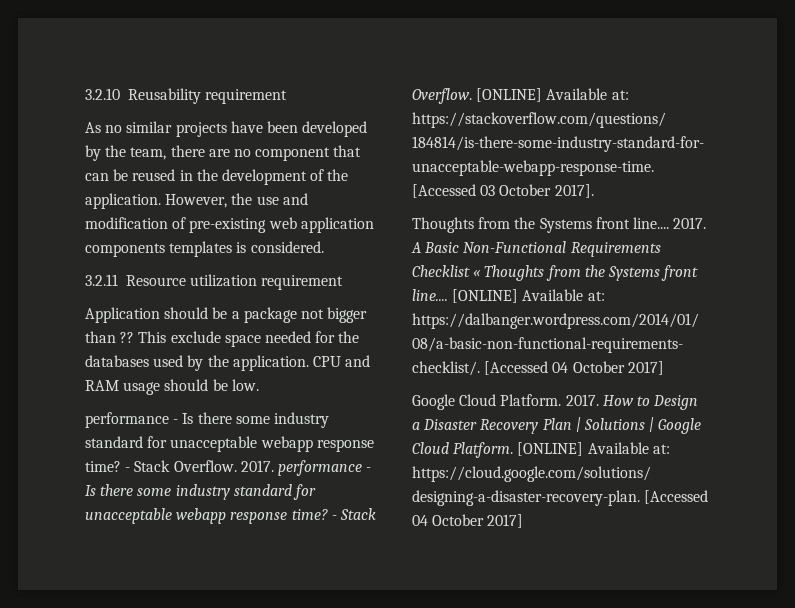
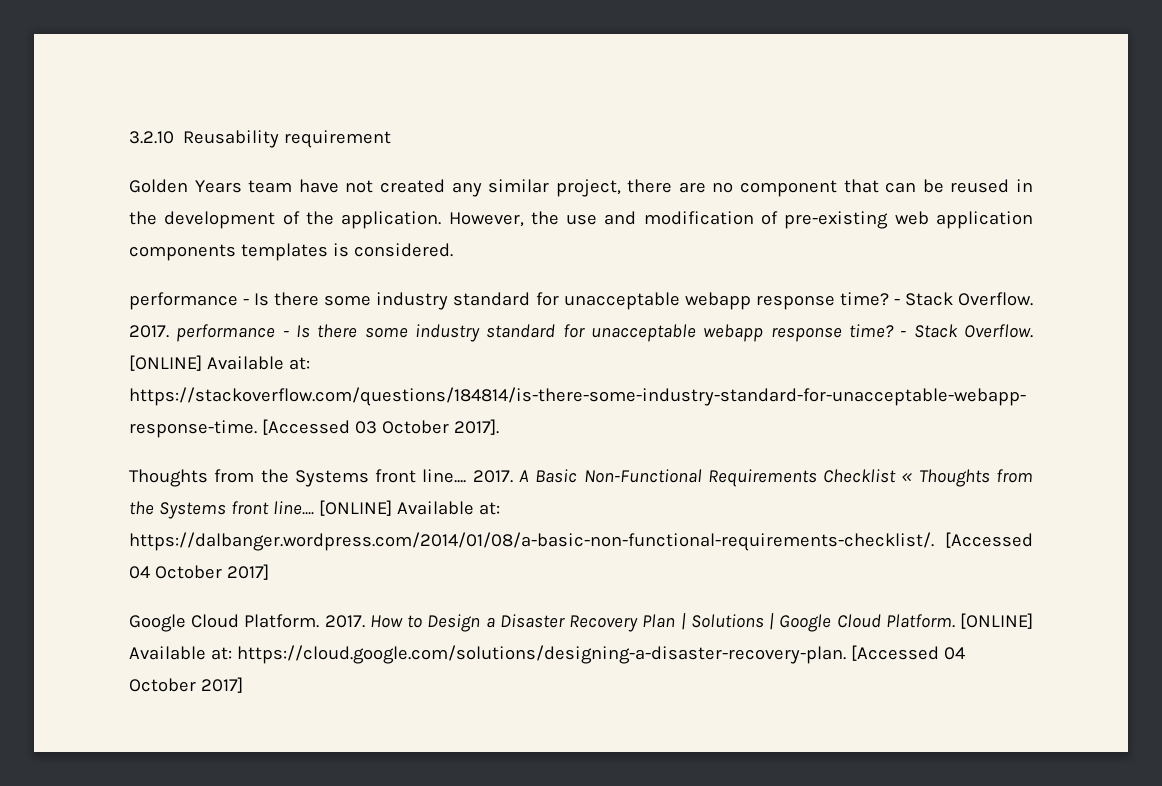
- As no similar projects have been developed by the team, there are no component that can be reused in the development of the application.
+ Golden Years team have not created any similar project, there are no component that can be reused in the development of the application.
- 3.2.11 Resource utilization requirement
- Application should be a package not bigger than ?? This exclude space needed for the databases used by the application. CPU and RAM usage should be low.

